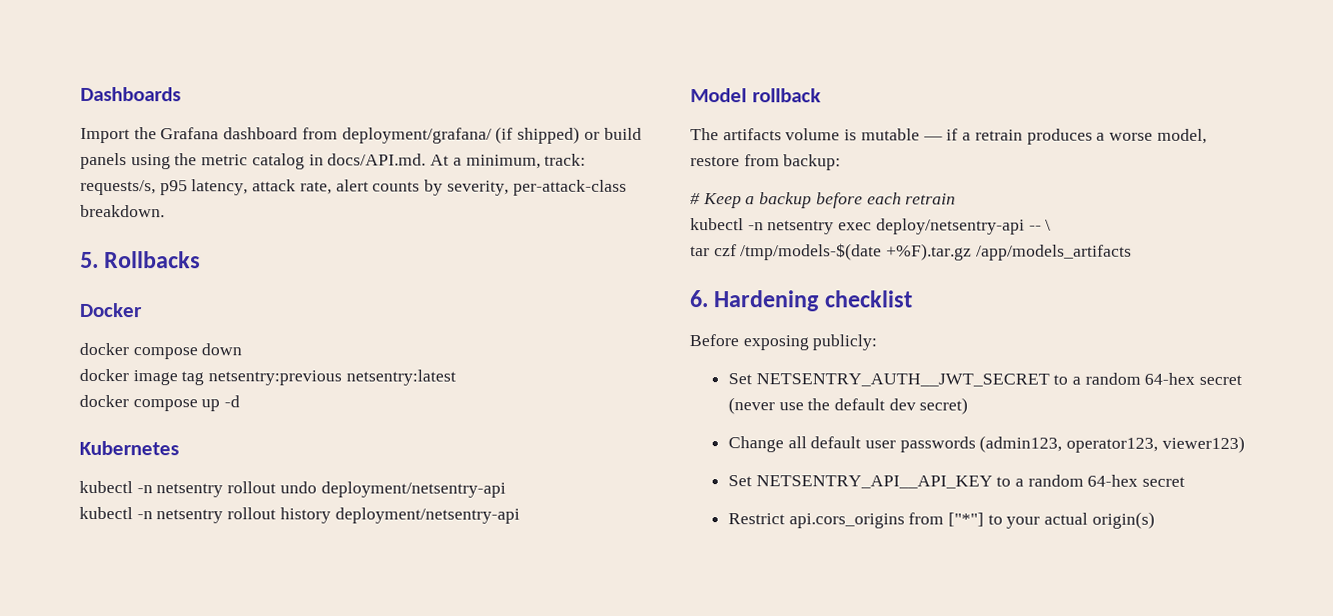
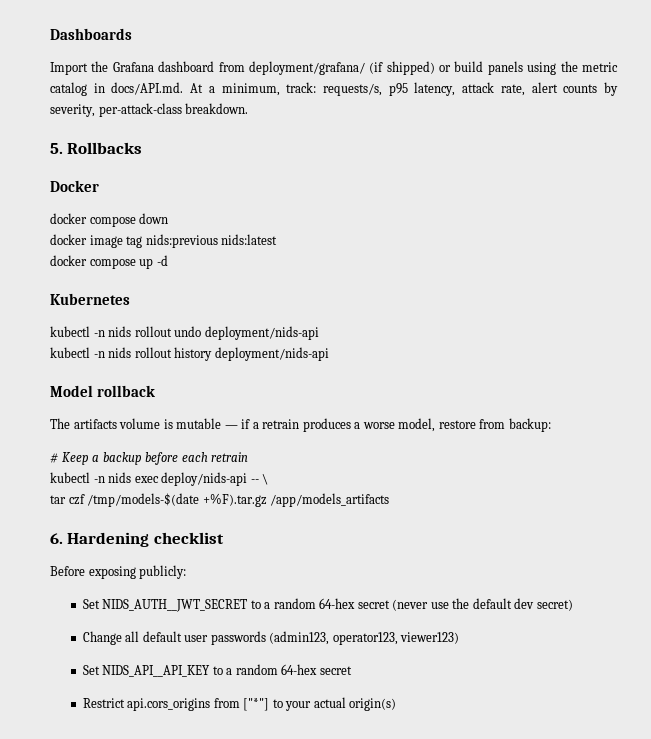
- docker image tag netsentry:previous netsentry:latest
+ docker image tag nids:previous nids:latest
- kubectl -n netsentry rollout undo deployment/netsentry-api
- kubectl -n netsentry rollout history deployment/netsentry-api
+ kubectl -n nids rollout undo deployment/nids-api
+ kubectl -n nids rollout history deployment/nids-api
- kubectl -n netsentry exec deploy/netsentry-api -- \
+ kubectl -n nids exec deploy/nids-api -- \
- Set NETSENTRY_AUTH__JWT_SECRET to a random 64-hex secret (never use the default dev secret)
+ Set NIDS_AUTH__JWT_SECRET to a random 64-hex secret (never use the default dev secret)
- Set NETSENTRY_API__API_KEY to a random 64-hex secret
+ Set NIDS_API__API_KEY to a random 64-hex secret

